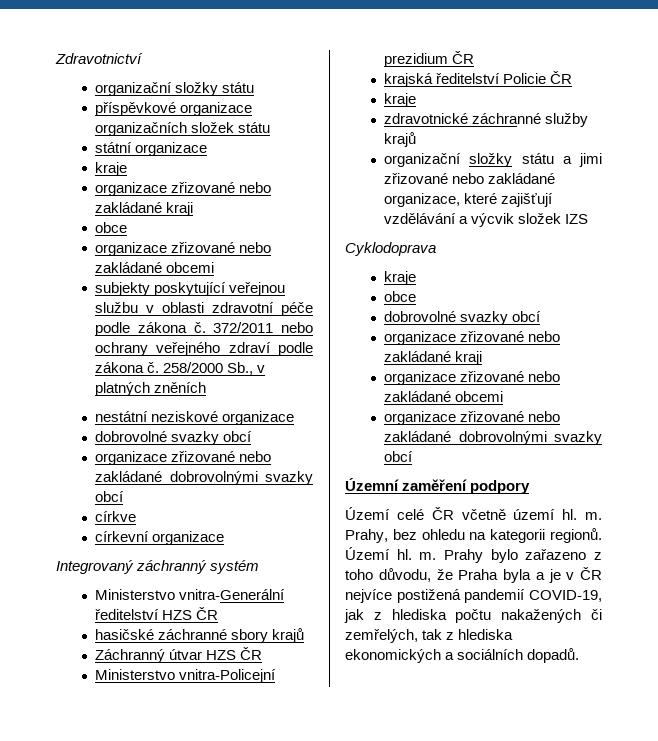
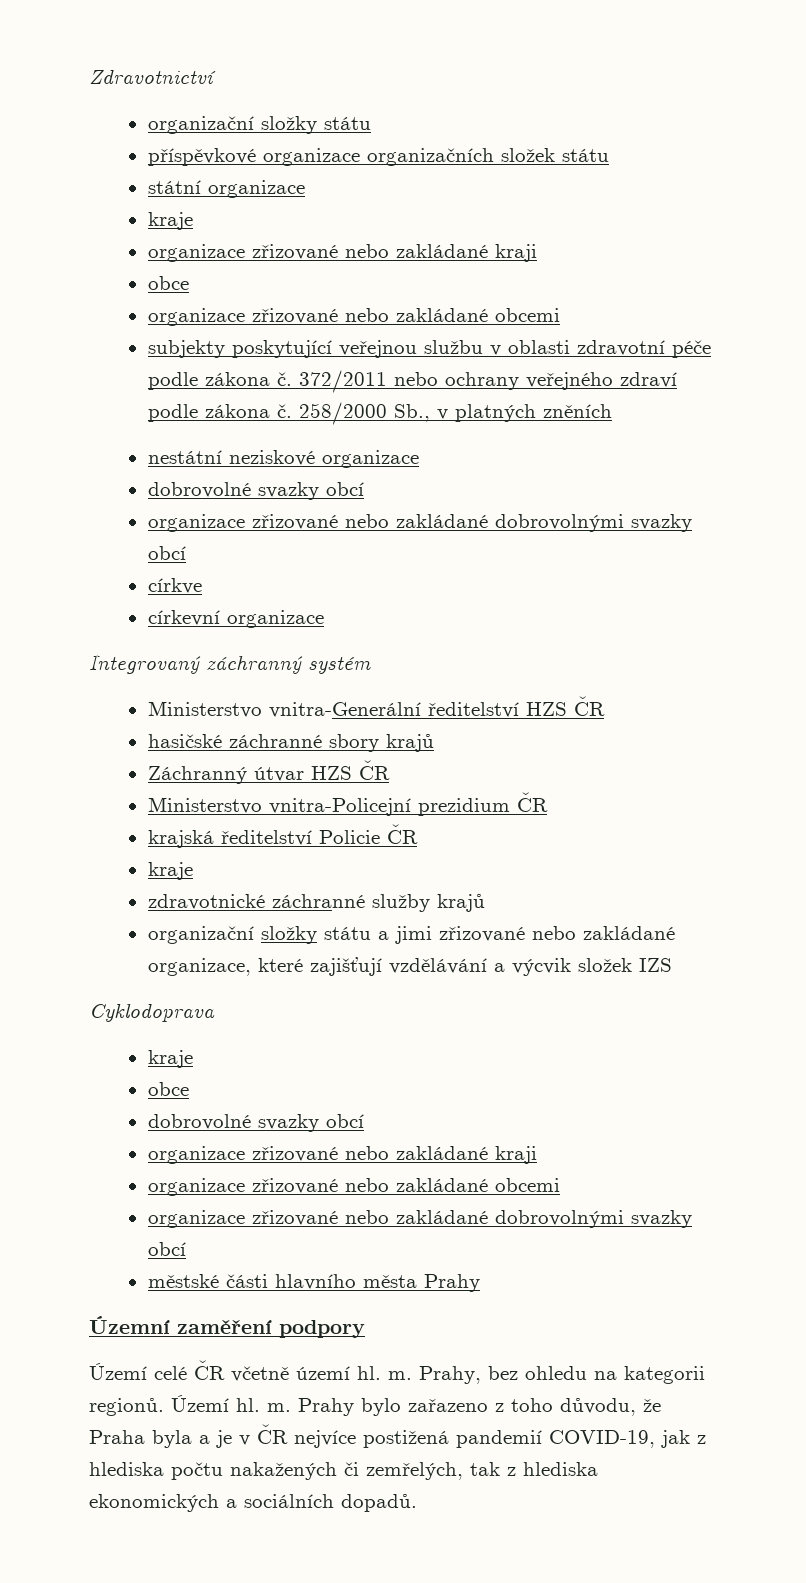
+ městské části hlavního města Prahy

